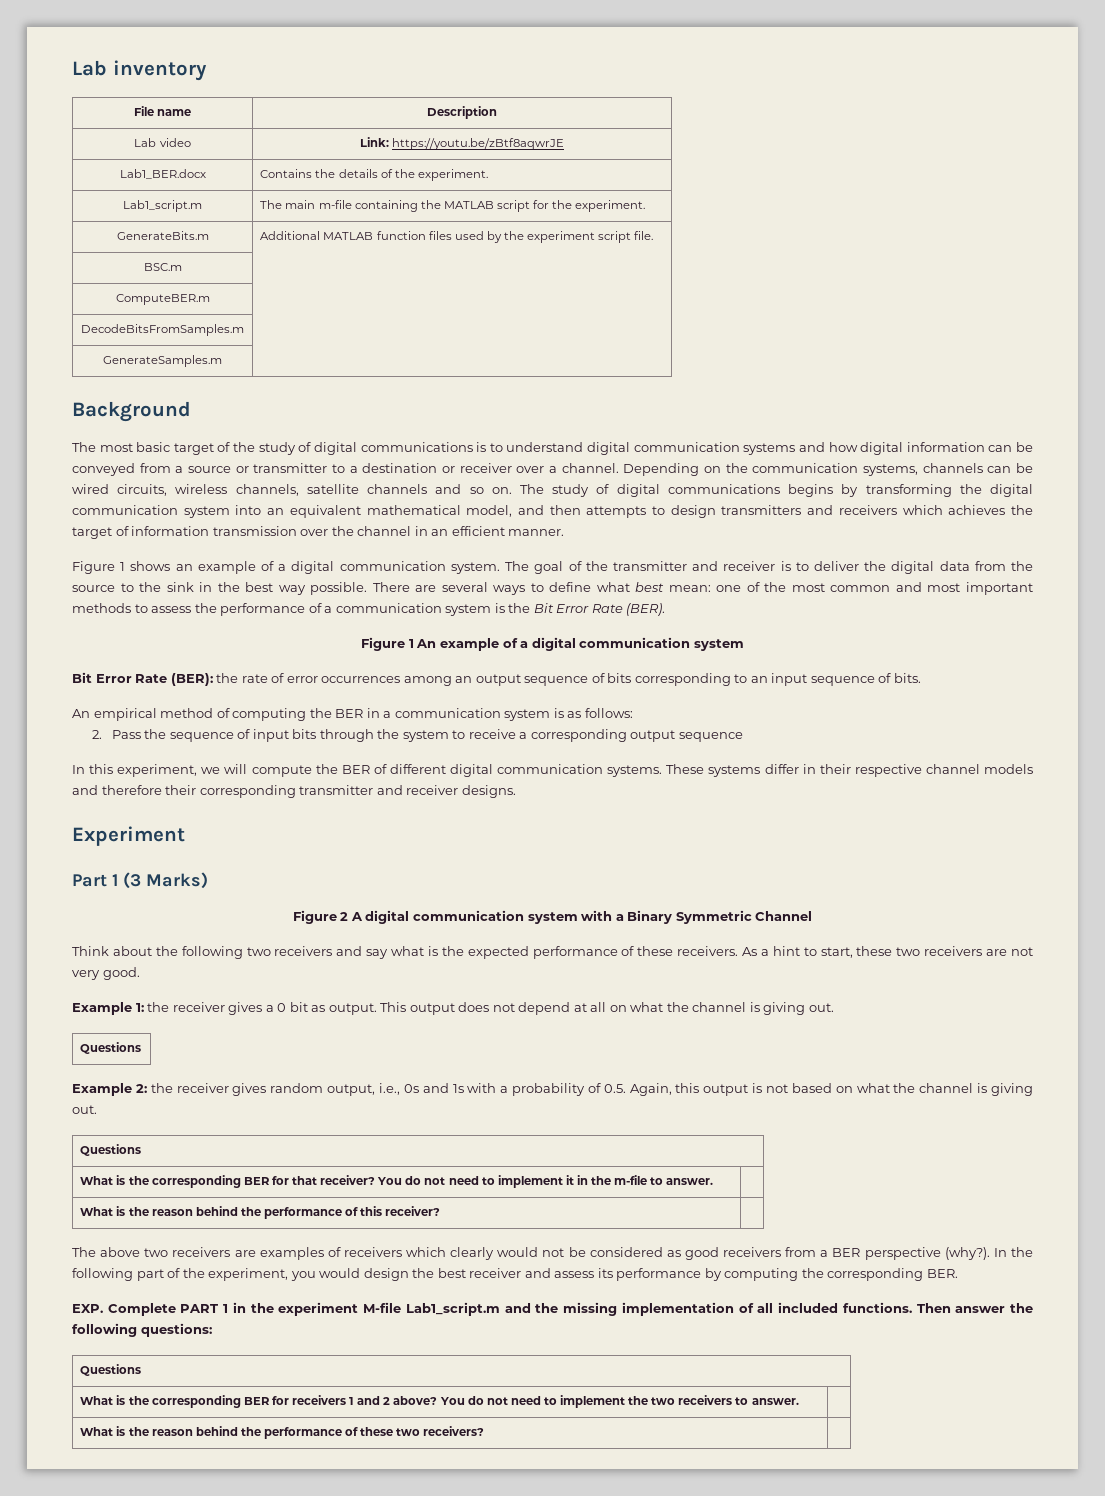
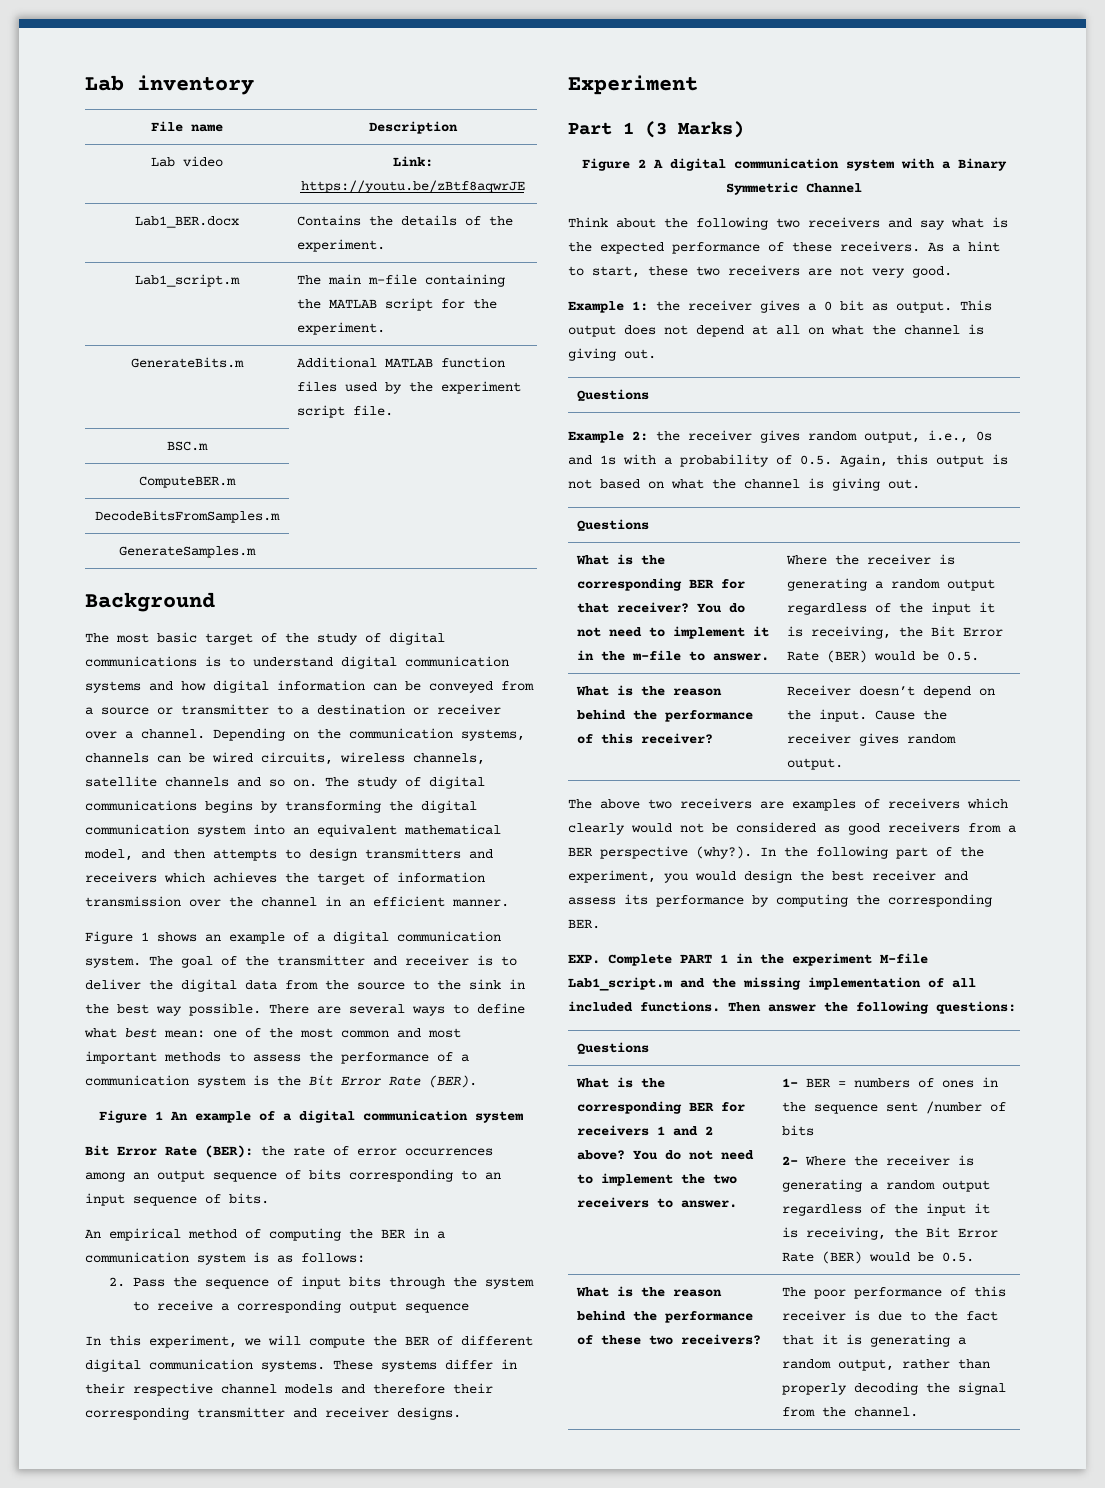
- You do not need to implement it in the m-file to answer.
+ You do not need to implement it in the m-file to answer. | Where the receiver is generating a random output regardless of the input it is receiving, the Bit Error Rate (BER) would be 0.5.
- What is the reason behind the performance of this receiver? |
+ What is the reason behind the performance of this receiver? | Receiver doesn’t depend on the input. Cause the receiver gives random output.
+ 1- BER = numbers of ones in the sequence sent /number of bits
+ 2- Where the receiver is generating a random output regardless of the input it is receiving, the Bit Error Rate (BER) would be 0.5.
- What is the reason behind the performance of these two receivers? |
+ What is the reason behind the performance of these two receivers? | The poor performance of this receiver is due to the fact that it is generating a random output, rather than properly decoding the signal from the channel.

